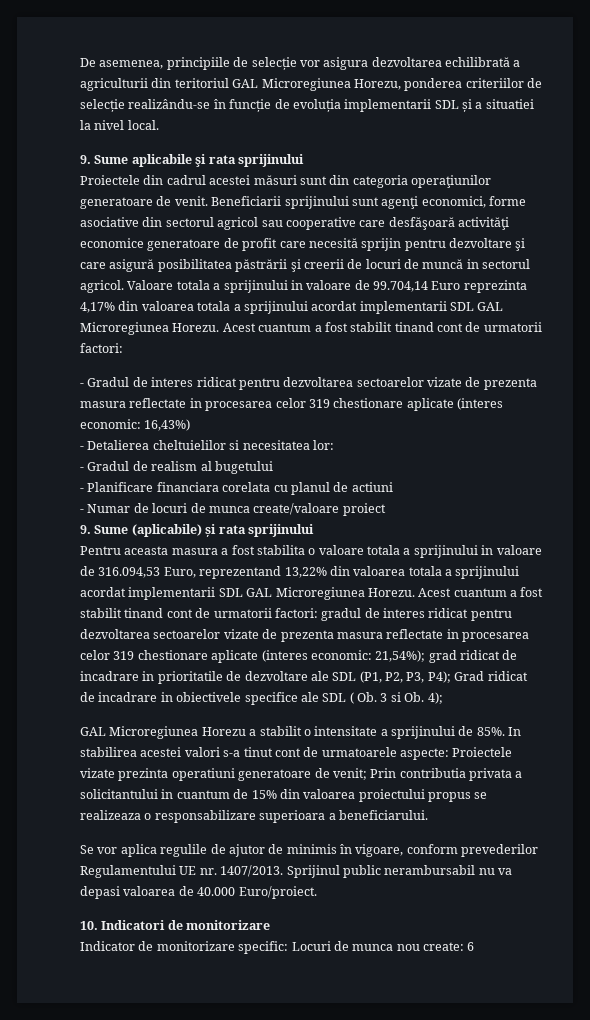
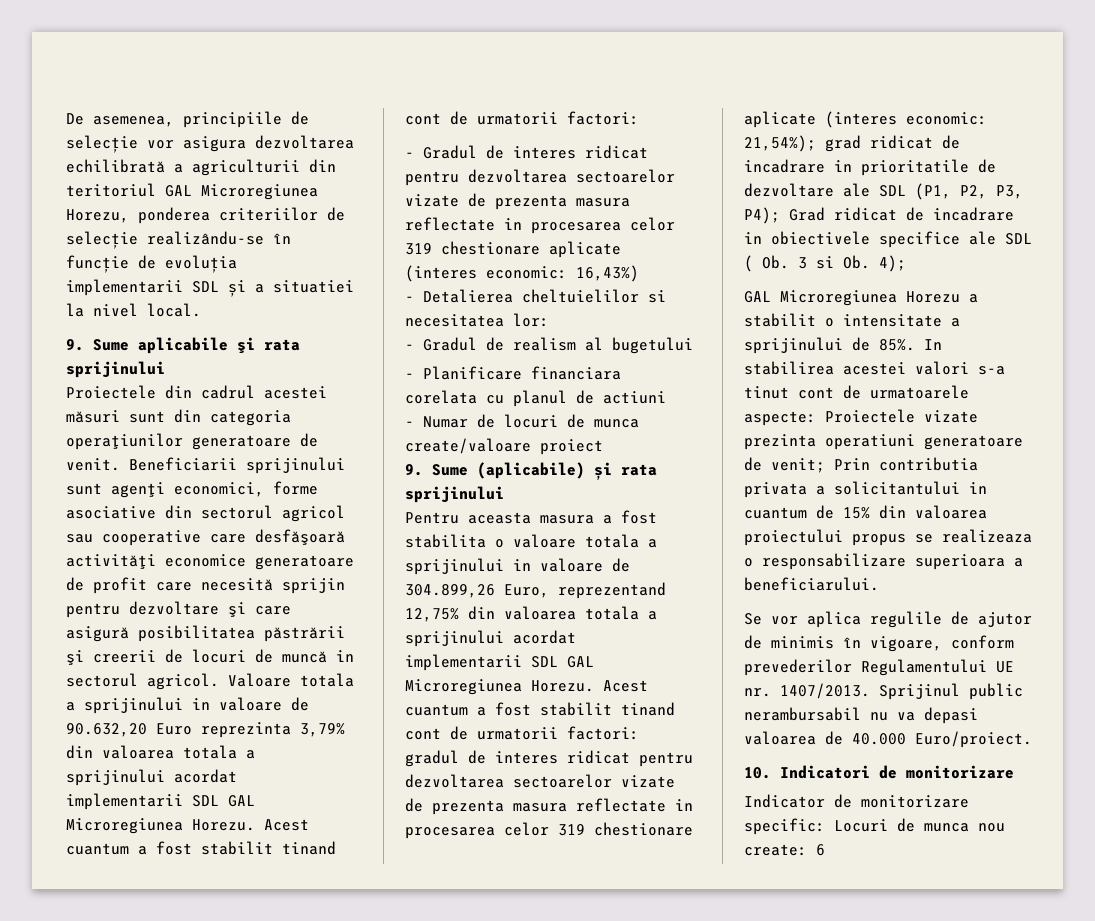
- Valoare totala a sprijinului in valoare de 99.704,14 Euro reprezinta 4,17% din valoarea totala a sprijinului acordat implementarii SDL GAL Microregiunea Horezu.
+ Valoare totala a sprijinului in valoare de 90.632,20 Euro reprezinta 3,79% din valoarea totala a sprijinului acordat implementarii SDL GAL Microregiunea Horezu.
- Pentru aceasta masura a fost stabilita o valoare totala a sprijinului in valoare de 316.094,53 Euro, reprezentand 13,22% din valoarea totala a sprijinului acordat implementarii SDL GAL Microregiunea Horezu.
+ Pentru aceasta masura a fost stabilita o valoare totala a sprijinului in valoare de 304.899,26 Euro, reprezentand 12,75% din valoarea totala a sprijinului acordat implementarii SDL GAL Microregiunea Horezu.

